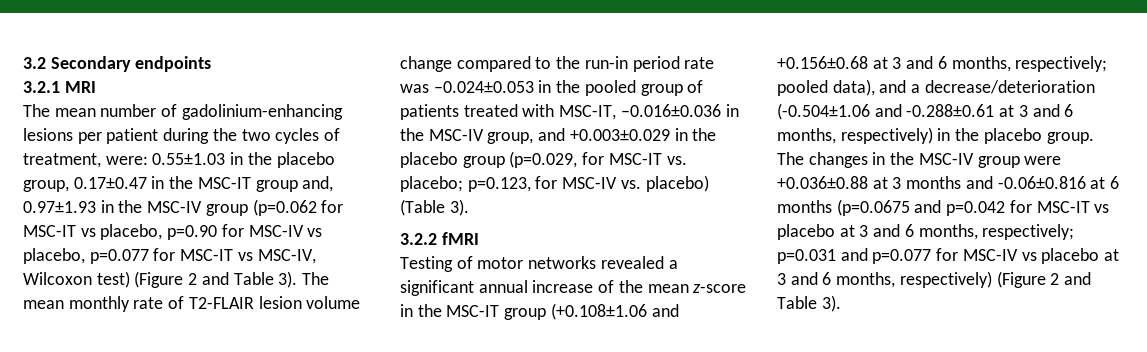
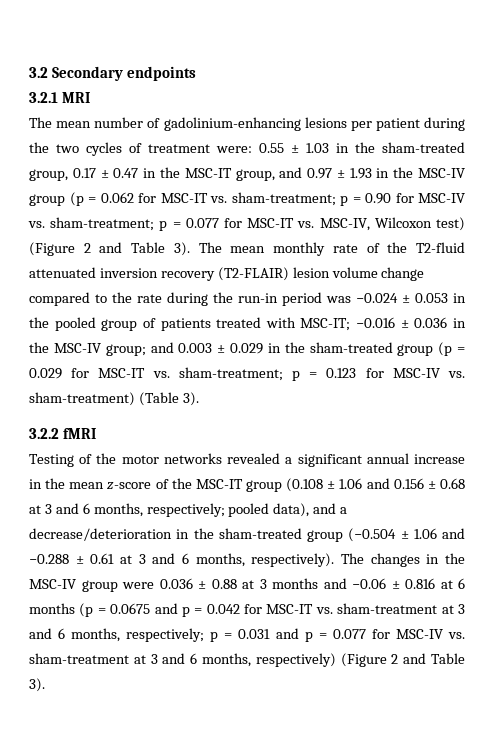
- The mean number of gadolinium-enhancing lesions per patient during the two cycles of treatment, were: 0.55±1.03 in the placebo group, 0.17±0.47 in the MSC-IT group and, 0.97±1.93 in the MSC-IV group (p=0.062 for MSC-IT vs placebo, p=0.90 for MSC-IV vs placebo, p=0.077 for MSC-IT vs MSC-IV, Wilcoxon test) (Figure 2 and Table 3).
+ The mean number of gadolinium-enhancing lesions per patient during the two cycles of treatment were: 0.55 ± 1.03 in the sham-treated group, 0.17 ± 0.47 in the MSC-IT group, and 0.97 ± 1.93 in the MSC-IV group (p = 0.062 for MSC-IT vs. sham-treatment; p = 0.90 for MSC-IV vs. sham-treatment; p = 0.077 for MSC-IT vs. MSC-IV, Wilcoxon test) (Figure 2 and Table 3).
- The mean monthly rate of T2-FLAIR lesion volume change compared to the run-in period rate was –0.024±0.053 in the pooled group of patients treated with MSC-IT, –0.016±0.036 in the MSC-IV group, and +0.003±0.029 in the placebo group (p=0.029, for MSC-IT vs. placebo; p=0.123, for MSC-IV vs. placebo) (Table 3).
+ The mean monthly rate of the T2-fluid attenuated inversion recovery (T2-FLAIR) lesion volume change compared to the rate during the run-in period was −0.024 ± 0.053 in the pooled group of patients treated with MSC-IT; −0.016 ± 0.036 in the MSC-IV group; and 0.003 ± 0.029 in the sham-treated group (p = 0.029 for MSC-IT vs. sham-treatment; p = 0.123 for MSC-IV vs. sham-treatment) (Table 3).
- Testing of motor networks revealed a significant annual increase of the mean z-score in the MSC-IT group (+0.108±1.06 and +0.156±0.68 at 3 and 6 months, respectively; pooled data), and a decrease/deterioration (-0.504±1.06 and -0.288±0.61 at 3 and 6 months, respectively) in the placebo group.
+ Testing of the motor networks revealed a significant annual increase in the mean z-score of the MSC-IT group (0.108 ± 1.06 and 0.156 ± 0.68 at 3 and 6 months, respectively; pooled data), and a decrease/deterioration in the sham-treated group (−0.504 ± 1.06 and −0.288 ± 0.61 at 3 and 6 months, respectively).
- The changes in the MSC-IV group were +0.036±0.88 at 3 months and -0.06±0.816 at 6 months (p=0.0675 and p=0.042 for MSC-IT vs placebo at 3 and 6 months, respectively; p=0.031 and p=0.077 for MSC-IV vs placebo at 3 and 6 months, respectively) (Figure 2 and Table 3).
+ The changes in the MSC-IV group were 0.036 ± 0.88 at 3 months and −0.06 ± 0.816 at 6 months (p = 0.0675 and p = 0.042 for MSC-IT vs. sham-treatment at 3 and 6 months, respectively; p = 0.031 and p = 0.077 for MSC-IV vs. sham-treatment at 3 and 6 months, respectively) (Figure 2 and Table 3).

